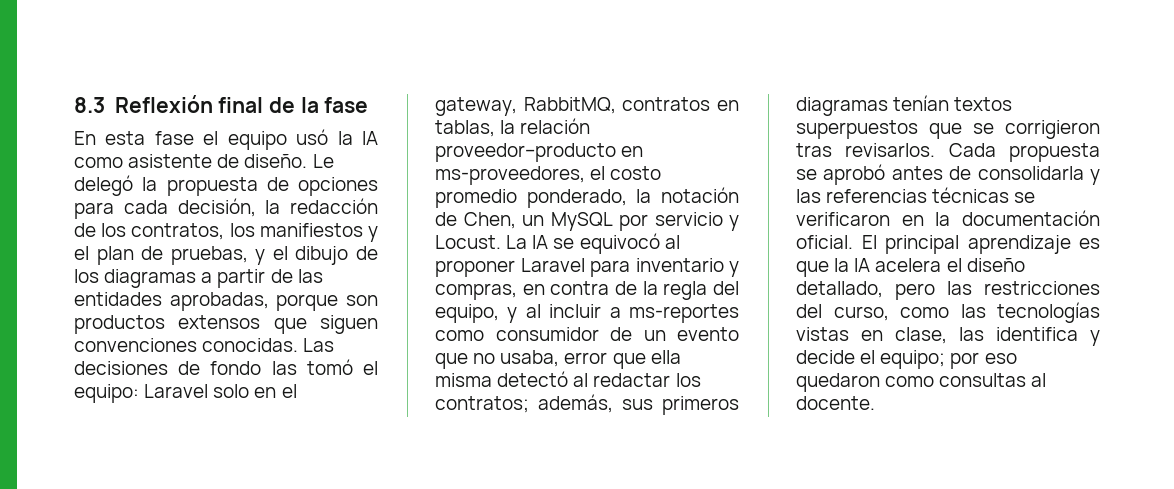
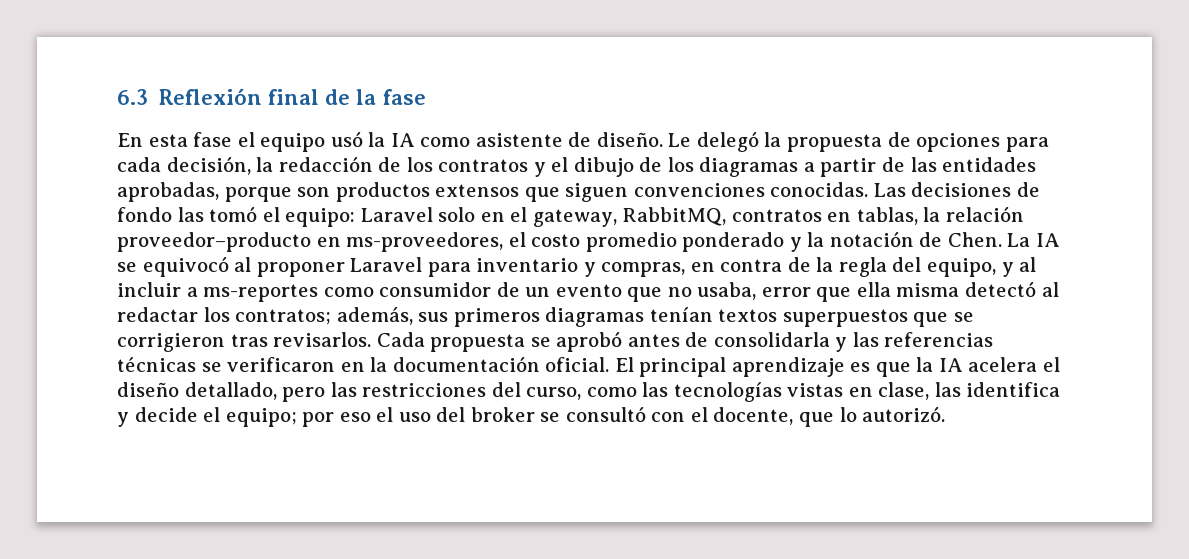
- 8.3 Reflexión final de la fase
+ 6.3 Reflexión final de la fase
- Le delegó la propuesta de opciones para cada decisión, la redacción de los contratos, los manifiestos y el plan de pruebas, y el dibujo de los diagramas a partir de las entidades aprobadas, porque son productos extensos que siguen convenciones conocidas.
+ Le delegó la propuesta de opciones para cada decisión, la redacción de los contratos y el dibujo de los diagramas a partir de las entidades aprobadas, porque son productos extensos que siguen convenciones conocidas.
- Las decisiones de fondo las tomó el equipo: Laravel solo en el gateway, RabbitMQ, contratos en tablas, la relación proveedor–producto en ms-proveedores, el costo promedio ponderado, la notación de Chen, un MySQL por servicio y Locust.
+ Las decisiones de fondo las tomó el equipo: Laravel solo en el gateway, RabbitMQ, contratos en tablas, la relación proveedor–producto en ms-proveedores, el costo promedio ponderado y la notación de Chen.
- El principal aprendizaje es que la IA acelera el diseño detallado, pero las restricciones del curso, como las tecnologías vistas en clase, las identifica y decide el equipo; por eso quedaron como consultas al docente.
+ El principal aprendizaje es que la IA acelera el diseño detallado, pero las restricciones del curso, como las tecnologías vistas en clase, las identifica y decide el equipo; por eso el uso del broker se consultó con el docente, que lo autorizó.

